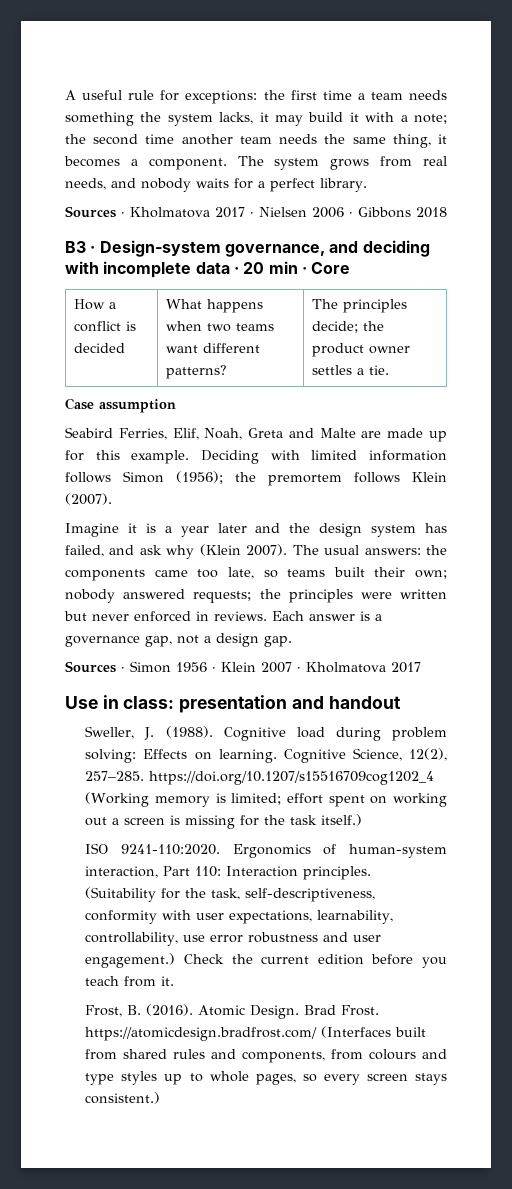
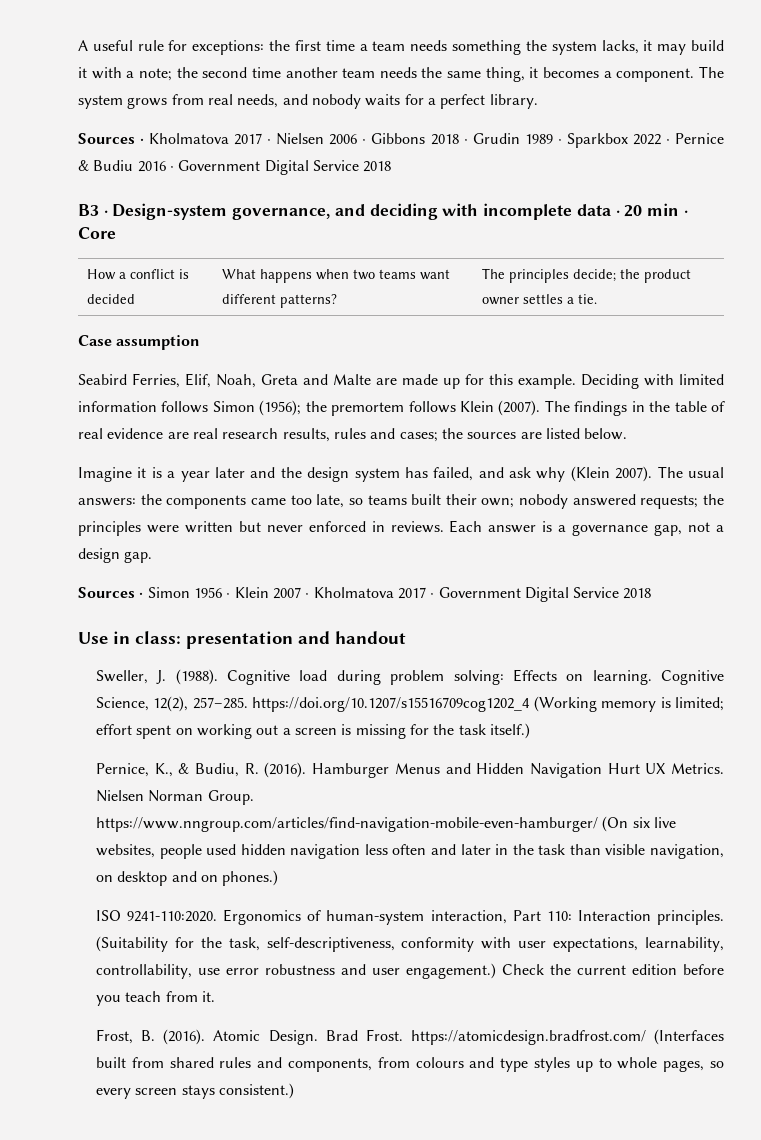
- Sources · Kholmatova 2017 · Nielsen 2006 · Gibbons 2018
+ Sources · Kholmatova 2017 · Nielsen 2006 · Gibbons 2018 · Grudin 1989 · Sparkbox 2022 · Pernice & Budiu 2016 · Government Digital Service 2018
+ The findings in the table of real evidence are real research results, rules and cases; the sources are listed below.
- Sources · Simon 1956 · Klein 2007 · Kholmatova 2017
+ Sources · Simon 1956 · Klein 2007 · Kholmatova 2017 · Government Digital Service 2018
+ Pernice, K., & Budiu, R. (2016). Hamburger Menus and Hidden Navigation Hurt UX Metrics. Nielsen Norman Group. https://www.nngroup.com/articles/find-navigation-mobile-even-hamburger/ (On six live websites, people used hidden navigation less often and later in the task than visible navigation, on desktop and on phones.)

